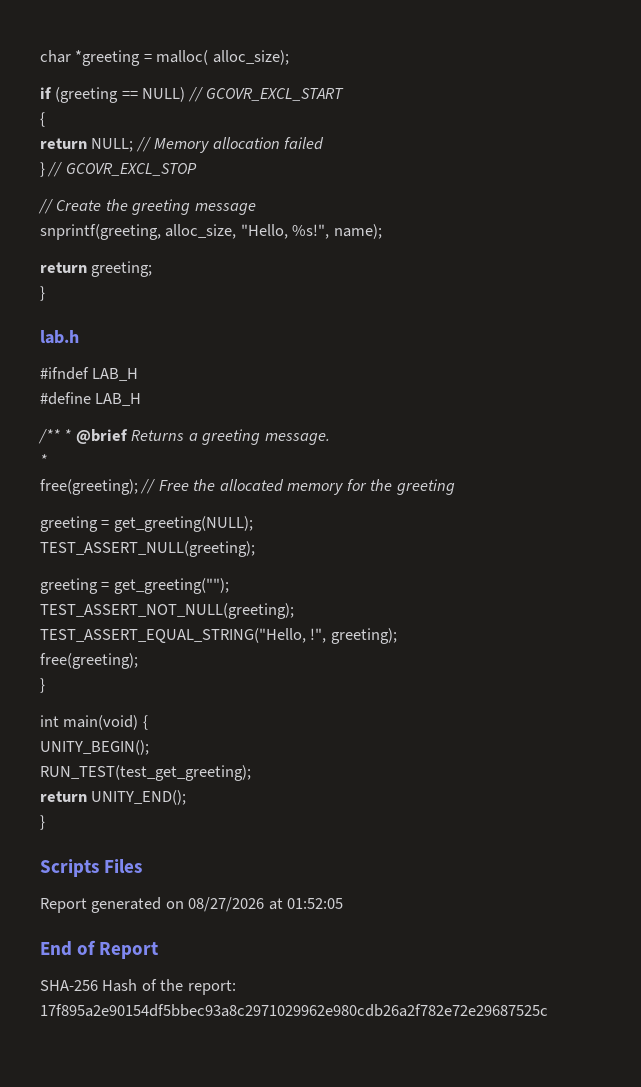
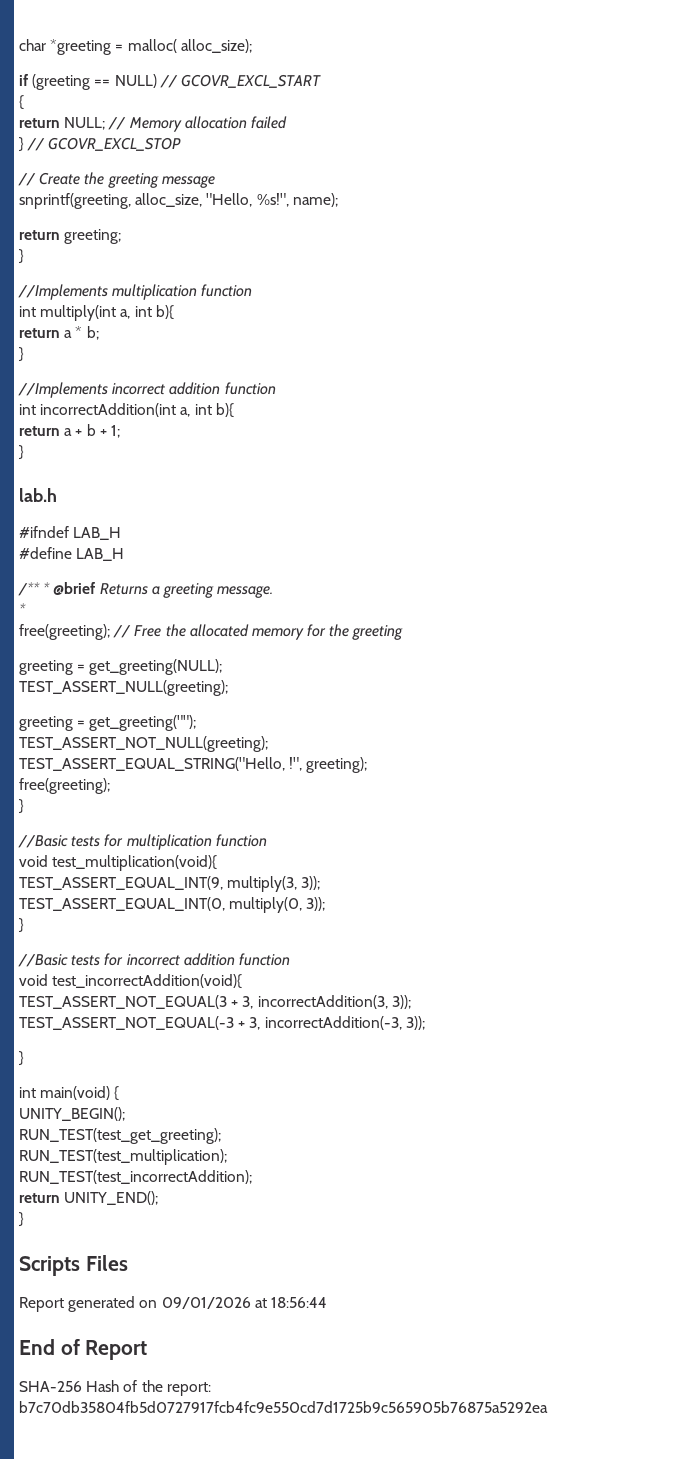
+ //Implements multiplication function
+ int multiply(int a, int b){
+ return a * b;
+ }
+ //Implements incorrect addition function
+ int incorrectAddition(int a, int b){
+ return a + b + 1;
+ }
+ //Basic tests for multiplication function
+ void test_multiplication(void){
+ TEST_ASSERT_EQUAL_INT(9, multiply(3, 3));
+ TEST_ASSERT_EQUAL_INT(0, multiply(0, 3));
+ }
+ //Basic tests for incorrect addition function
+ void test_incorrectAddition(void){
+ TEST_ASSERT_NOT_EQUAL(3 + 3, incorrectAddition(3, 3));
+ TEST_ASSERT_NOT_EQUAL(-3 + 3, incorrectAddition(-3, 3));
+ }
+ RUN_TEST(test_multiplication);
+ RUN_TEST(test_incorrectAddition);
- Report generated on 08/27/2026 at 01:52:05
+ Report generated on 09/01/2026 at 18:56:44
- SHA-256 Hash of the report: 17f895a2e90154df5bbec93a8c2971029962e980cdb26a2f782e72e29687525c
+ SHA-256 Hash of the report: b7c70db35804fb5d0727917fcb4fc9e550cd7d1725b9c565905b76875a5292ea

